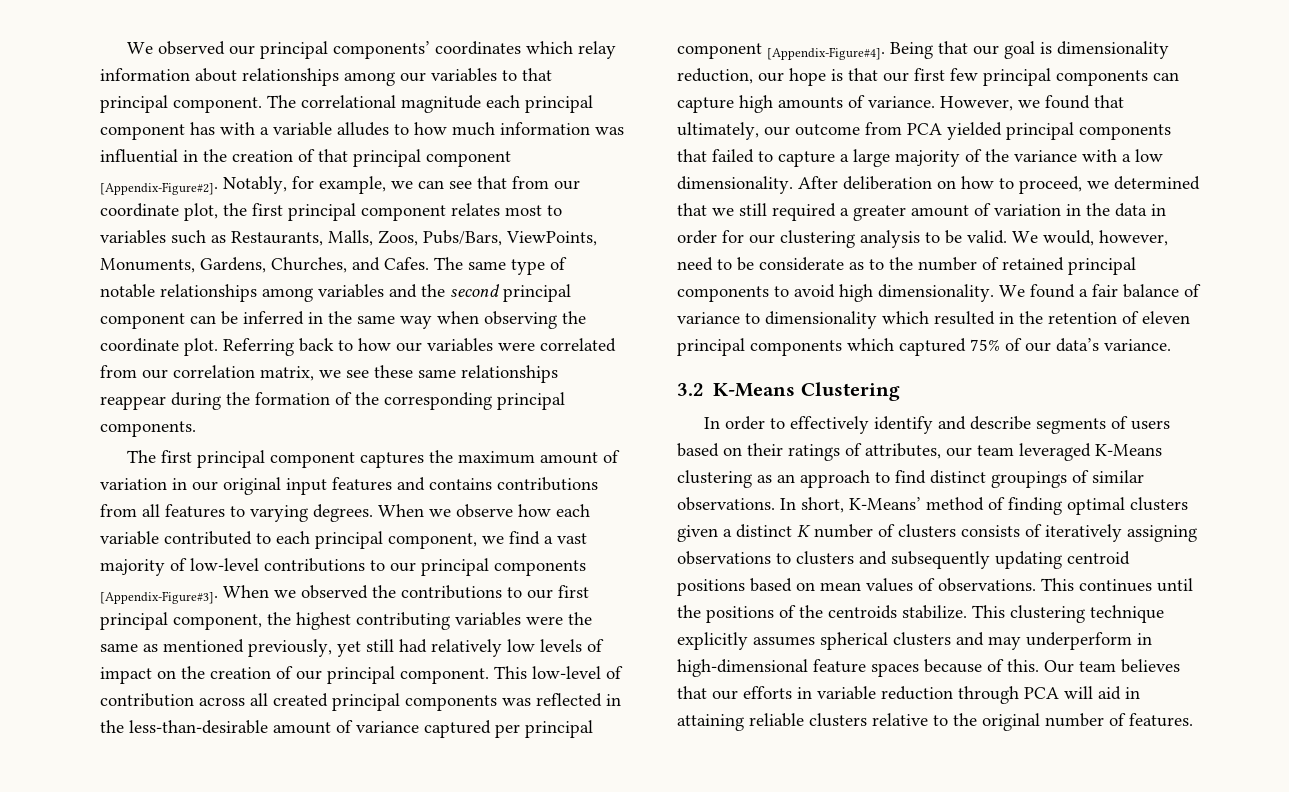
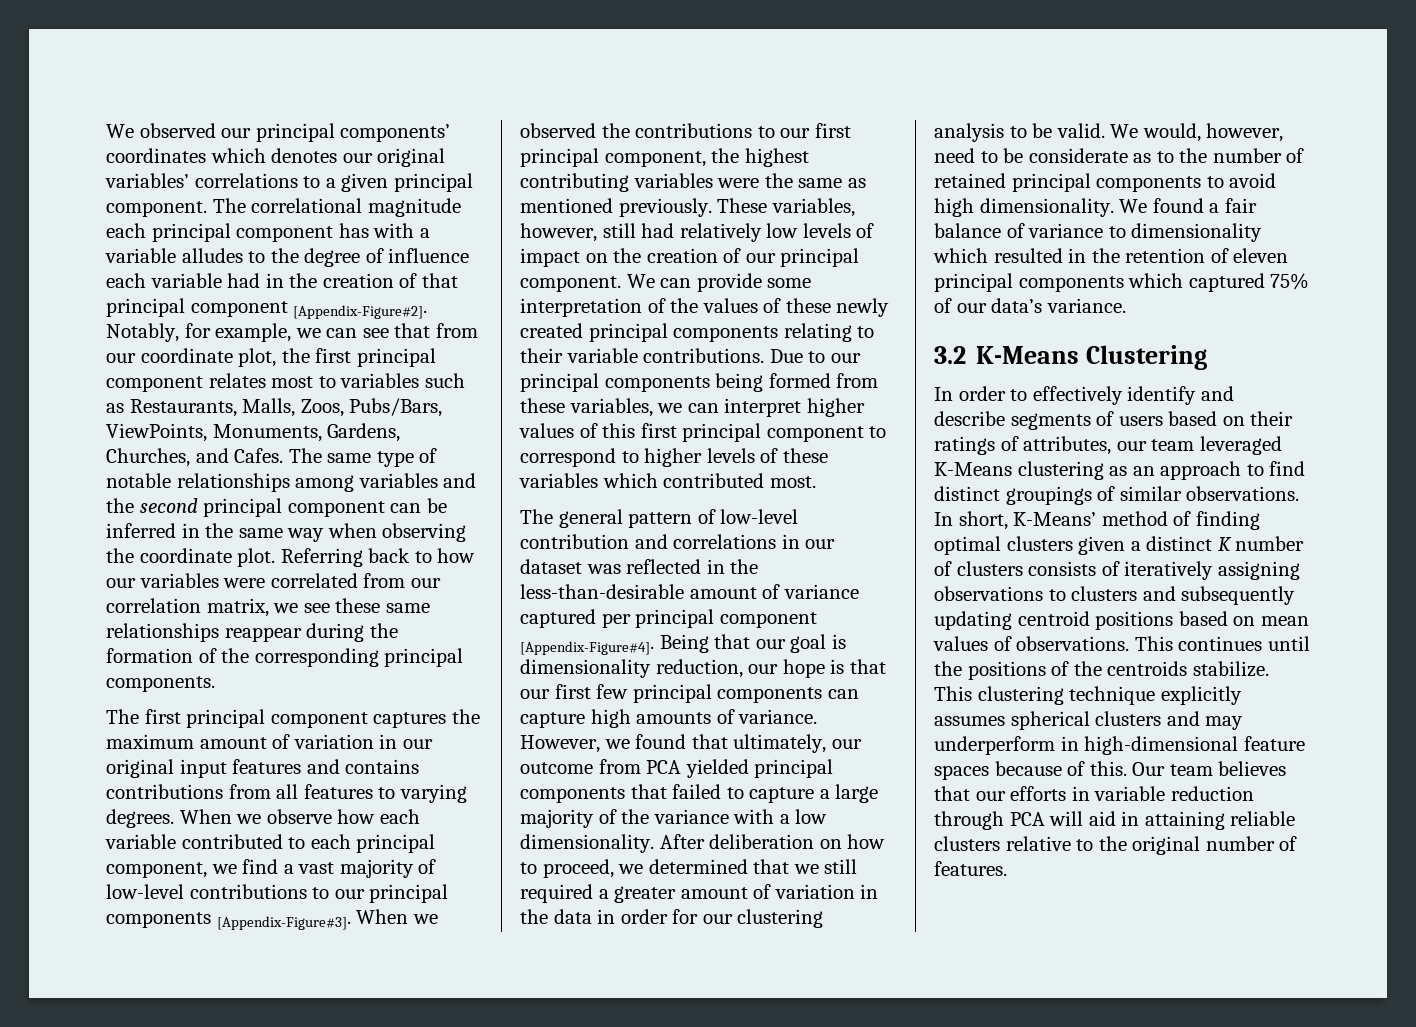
- We observed our principal components’ coordinates which relay information about relationships among our variables to that principal component.
+ We observed our principal components’ coordinates which denotes our original variables’ correlations to a given principal component.
- The correlational magnitude each principal component has with a variable alludes to how much information was influential in the creation of that principal component [Appendix-Figure#2].
+ The correlational magnitude each principal component has with a variable alludes to the degree of influence each variable had in the creation of that principal component [Appendix-Figure#2].
- When we observed the contributions to our first principal component, the highest contributing variables were the same as mentioned previously, yet still had relatively low levels of impact on the creation of our principal component.
+ When we observed the contributions to our first principal component, the highest contributing variables were the same as mentioned previously. These variables, however, still had relatively low levels of impact on the creation of our principal component.
- This low-level of contribution across all created principal components was reflected in the less-than-desirable amount of variance captured per principal component [Appendix-Figure#4].
+ We can provide some interpretation of the values of these newly created principal components relating to their variable contributions. Due to our principal components being formed from these variables, we can interpret higher values of this first principal component to correspond to higher levels of these variables which contributed most.
+ The general pattern of low-level contribution and correlations in our dataset was reflected in the less-than-desirable amount of variance captured per principal component [Appendix-Figure#4].

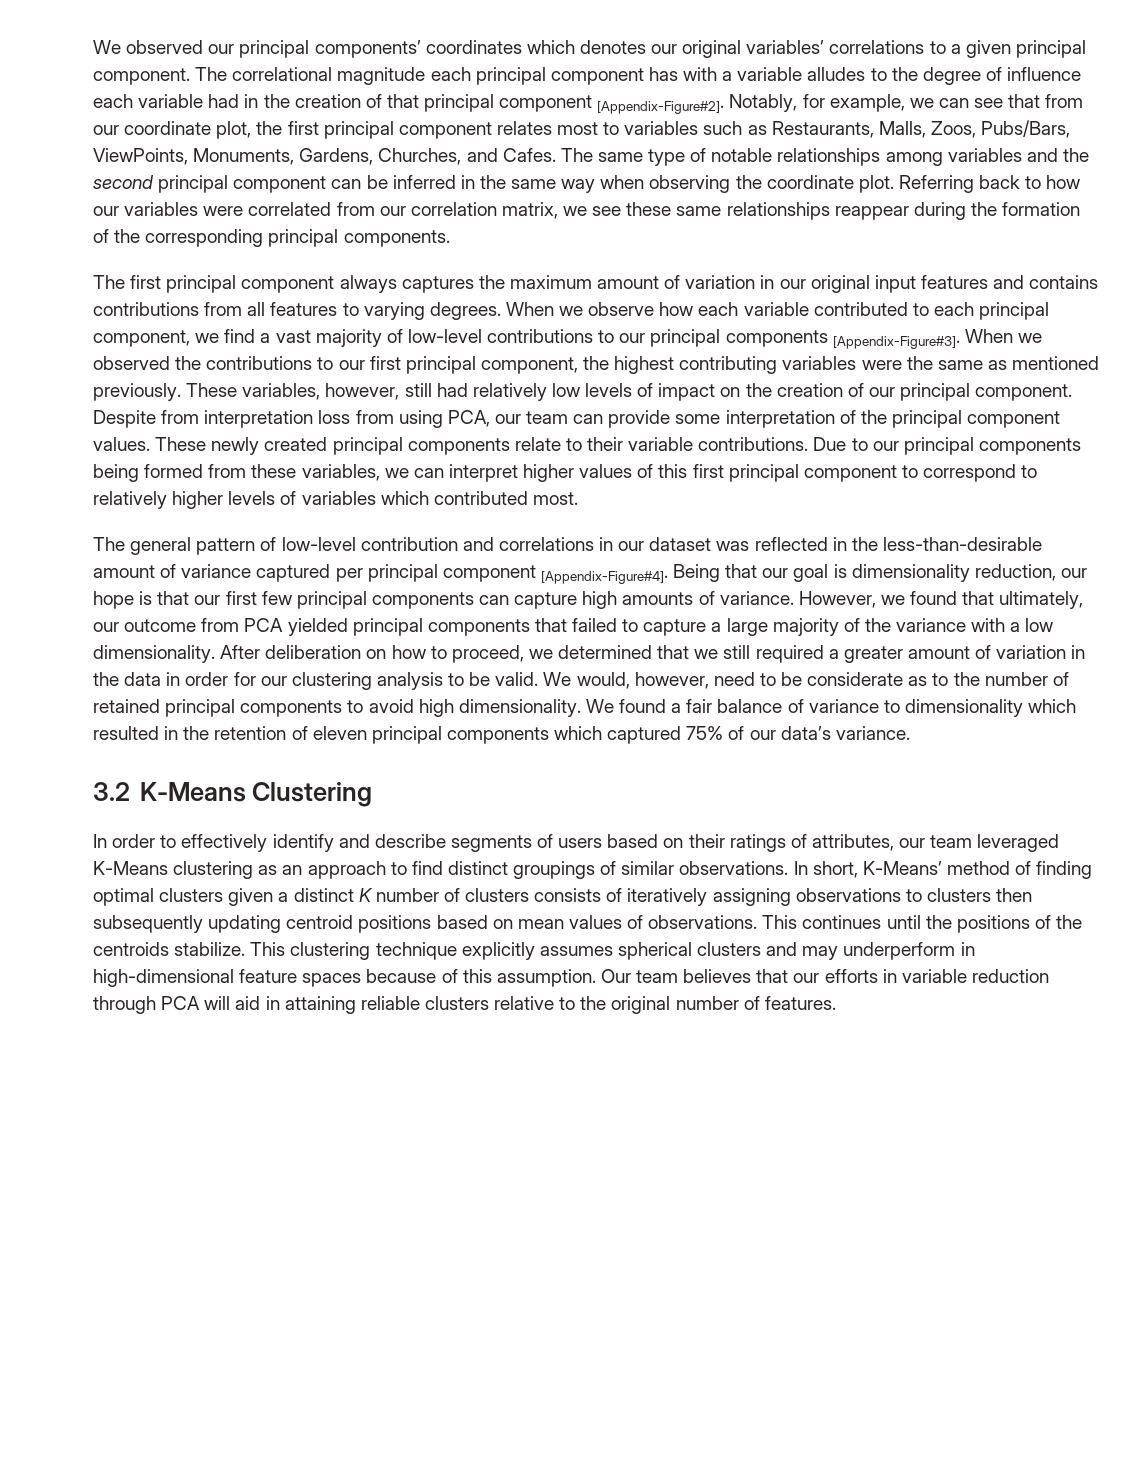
- The first principal component captures the maximum amount of variation in our original input features and contains contributions from all features to varying degrees.
+ The first principal component always captures the maximum amount of variation in our original input features and contains contributions from all features to varying degrees.
- We can provide some interpretation of the values of these newly created principal components relating to their variable contributions.
+ Despite from interpretation loss from using PCA, our team can provide some interpretation of the principal component values. These newly created principal components relate to their variable contributions.
- Due to our principal components being formed from these variables, we can interpret higher values of this first principal component to correspond to higher levels of these variables which contributed most.
+ Due to our principal components being formed from these variables, we can interpret higher values of this first principal component to correspond to relatively higher levels of variables which contributed most.
- In short, K-Means’ method of finding optimal clusters given a distinct K number of clusters consists of iteratively assigning observations to clusters and subsequently updating centroid positions based on mean values of observations.
+ In short, K-Means’ method of finding optimal clusters given a distinct K number of clusters consists of iteratively assigning observations to clusters then subsequently updating centroid positions based on mean values of observations.
- This clustering technique explicitly assumes spherical clusters and may underperform in high-dimensional feature spaces because of this.
+ This clustering technique explicitly assumes spherical clusters and may underperform in high-dimensional feature spaces because of this assumption.

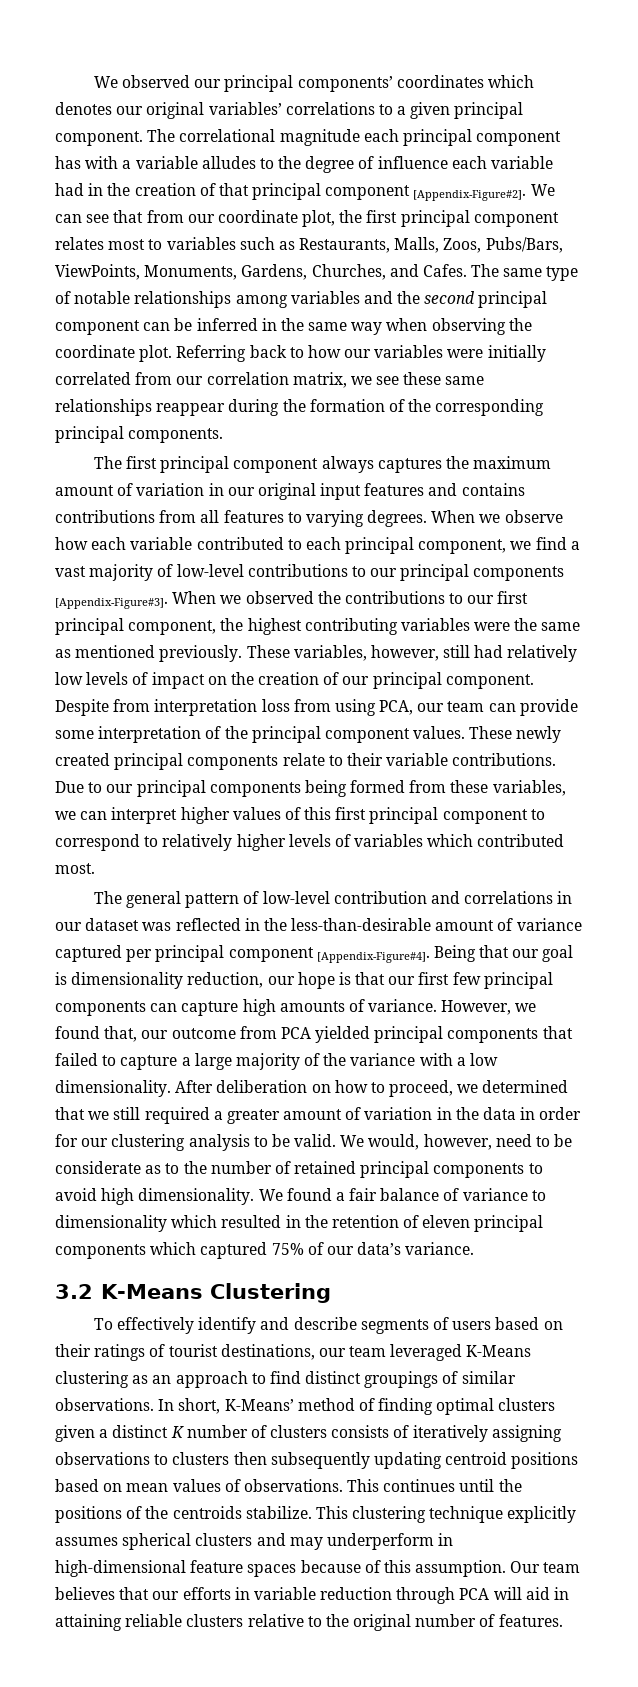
- Notably, for example, we can see that from our coordinate plot, the first principal component relates most to variables such as Restaurants, Malls, Zoos, Pubs/Bars, ViewPoints, Monuments, Gardens, Churches, and Cafes.
+ We can see that from our coordinate plot, the first principal component relates most to variables such as Restaurants, Malls, Zoos, Pubs/Bars, ViewPoints, Monuments, Gardens, Churches, and Cafes.
- Referring back to how our variables were correlated from our correlation matrix, we see these same relationships reappear during the formation of the corresponding principal components.
+ Referring back to how our variables were initially correlated from our correlation matrix, we see these same relationships reappear during the formation of the corresponding principal components.
- However, we found that ultimately, our outcome from PCA yielded principal components that failed to capture a large majority of the variance with a low dimensionality.
+ However, we found that, our outcome from PCA yielded principal components that failed to capture a large majority of the variance with a low dimensionality.
- In order to effectively identify and describe segments of users based on their ratings of attributes, our team leveraged K-Means clustering as an approach to find distinct groupings of similar observations.
+ To effectively identify and describe segments of users based on their ratings of tourist destinations, our team leveraged K-Means clustering as an approach to find distinct groupings of similar observations.

